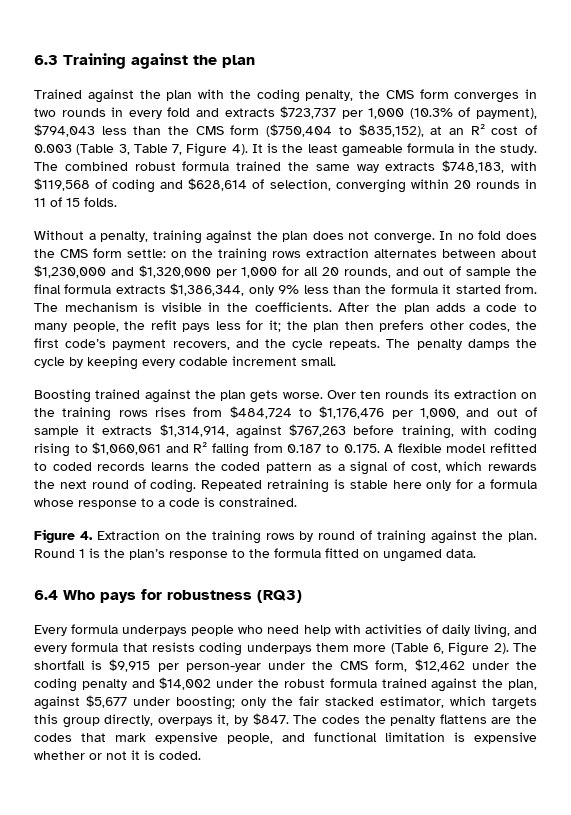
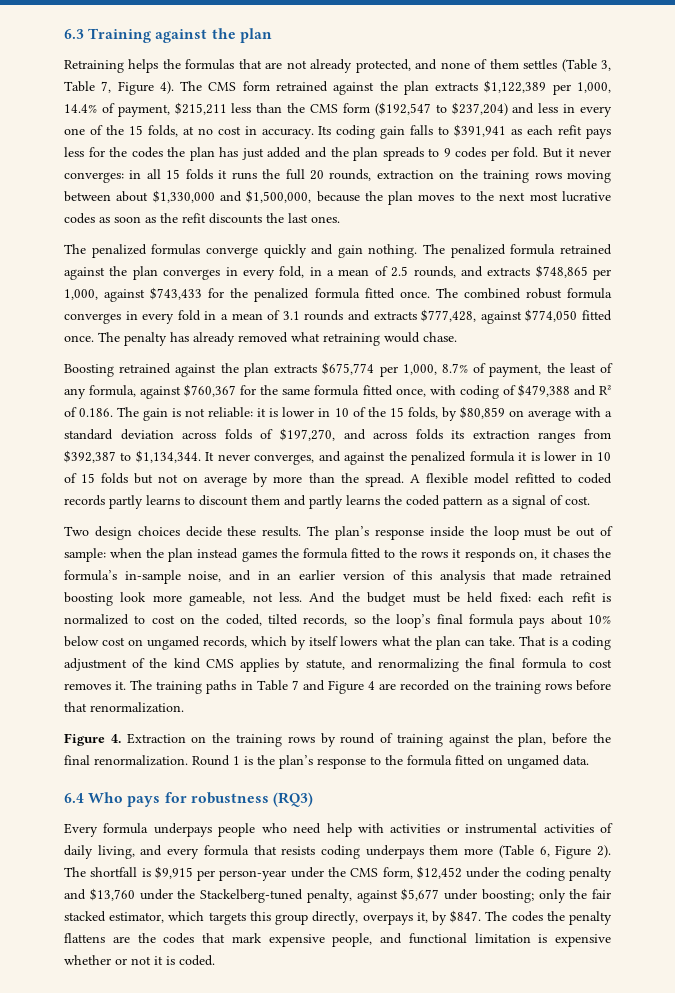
- Trained against the plan with the coding penalty, the CMS form converges in two rounds in every fold and extracts $723,737 per 1,000 (10.3% of payment), $794,043 less than the CMS form ($750,404 to $835,152), at an R² cost of 0.003 (Table 3, Table 7, Figure 4).
+ Retraining helps the formulas that are not already protected, and none of them settles (Table 3, Table 7, Figure 4).
- It is the least gameable formula in the study. The combined robust formula trained the same way extracts $748,183, with $119,568 of coding and $628,614 of selection, converging within 20 rounds in 11 of 15 folds.
- Without a penalty, training against the plan does not converge. In no fold does the CMS form settle: on the training rows extraction alternates between about $1,230,000 and $1,320,000 per 1,000 for all 20 rounds, and out of sample the final formula extracts $1,386,344, only 9% less than the formula it started from. The mechanism is visible in the coefficients. After the plan adds a code to many people, the refit pays less for it; the plan then prefers other codes, the first code’s payment recovers, and the cycle repeats. The penalty damps the cycle by keeping every codable increment small.
- Boosting trained against the plan gets worse. Over ten rounds its extraction on the training rows rises from $484,724 to $1,176,476 per 1,000, and out of sample it extracts $1,314,914, against $767,263 before training, with coding rising to $1,060,061 and R² falling from 0.187 to 0.175. A flexible model refitted to coded records learns the coded pattern as a signal of cost, which rewards the next round of coding. Repeated retraining is stable here only for a formula whose response to a code is constrained.
+ The CMS form retrained against the plan extracts $1,122,389 per 1,000, 14.4% of payment, $215,211 less than the CMS form ($192,547 to $237,204) and less in every one of the 15 folds, at no cost in accuracy. Its coding gain falls to $391,941 as each refit pays less for the codes the plan has just added and the plan spreads to 9 codes per fold. But it never converges: in all 15 folds it runs the full 20 rounds, extraction on the training rows moving between about $1,330,000 and $1,500,000, because the plan moves to the next most lucrative codes as soon as the refit discounts the last ones.
+ The penalized formulas converge quickly and gain nothing. The penalized formula retrained against the plan converges in every fold, in a mean of 2.5 rounds, and extracts $748,865 per 1,000, against $743,433 for the penalized formula fitted once. The combined robust formula converges in every fold in a mean of 3.1 rounds and extracts $777,428, against $774,050 fitted once. The penalty has already removed what retraining would chase.
+ Boosting retrained against the plan extracts $675,774 per 1,000, 8.7% of payment, the least of any formula, against $760,367 for the same formula fitted once, with coding of $479,388 and R² of 0.186. The gain is not reliable: it is lower in 10 of the 15 folds, by $80,859 on average with a standard deviation across folds of $197,270, and across folds its extraction ranges from $392,387 to $1,134,344. It never converges, and against the penalized formula it is lower in 10 of 15 folds but not on average by more than the spread. A flexible model refitted to coded records partly learns to discount them and partly learns the coded pattern as a signal of cost.
+ Two design choices decide these results. The plan’s response inside the loop must be out of sample: when the plan instead games the formula fitted to the rows it responds on, it chases the formula’s in-sample noise, and in an earlier version of this analysis that made retrained boosting look more gameable, not less. And the budget must be held fixed: each refit is normalized to cost on the coded, tilted records, so the loop’s final formula pays about 10% below cost on ungamed records, which by itself lowers what the plan can take. That is a coding adjustment of the kind CMS applies by statute, and renormalizing the final formula to cost removes it. The training paths in Table 7 and Figure 4 are recorded on the training rows before that renormalization.
- Figure 4. Extraction on the training rows by round of training against the plan.
+ Figure 4. Extraction on the training rows by round of training against the plan, before the final renormalization.
- Every formula underpays people who need help with activities of daily living, and every formula that resists coding underpays them more (Table 6, Figure 2).
+ Every formula underpays people who need help with activities or instrumental activities of daily living, and every formula that resists coding underpays them more (Table 6, Figure 2).
- The shortfall is $9,915 per person-year under the CMS form, $12,462 under the coding penalty and $14,002 under the robust formula trained against the plan, against $5,677 under boosting; only the fair stacked estimator, which targets this group directly, overpays it, by $847.
+ The shortfall is $9,915 per person-year under the CMS form, $12,452 under the coding penalty and $13,760 under the Stackelberg-tuned penalty, against $5,677 under boosting; only the fair stacked estimator, which targets this group directly, overpays it, by $847.

